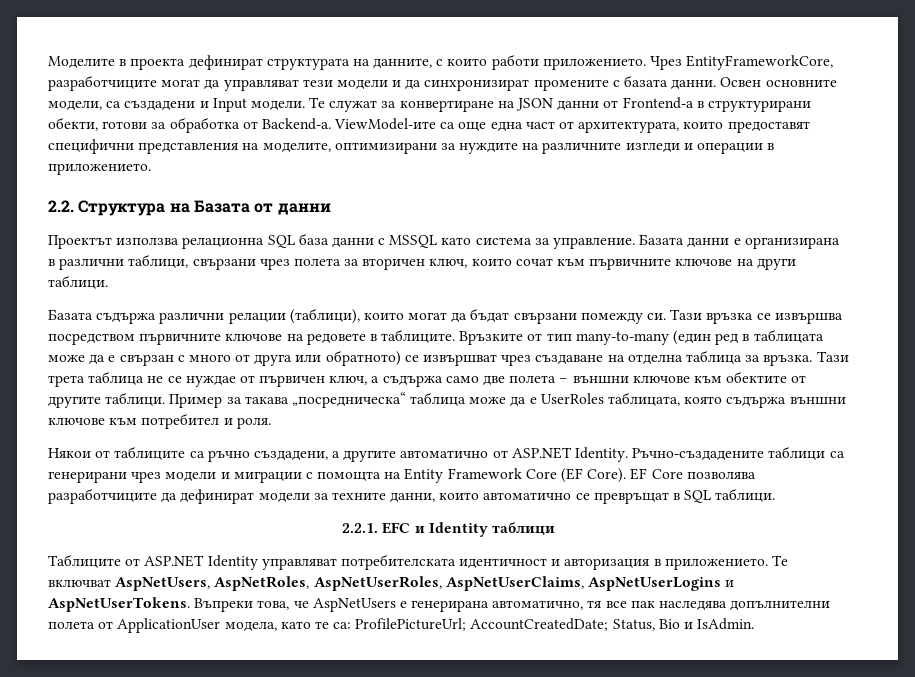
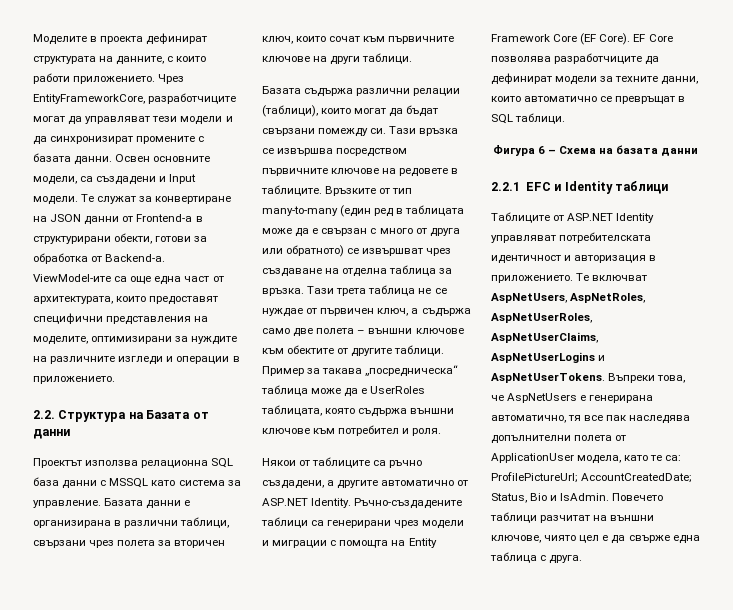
- 2.2.1. EFC и Identity таблици
+ Фигура 6 – Схема на базата данни
+ 2.2.1 EFC и Identity таблици
+ Повечето таблици разчитат на външни ключове, чиято цел е да свърже една таблица с друга.

